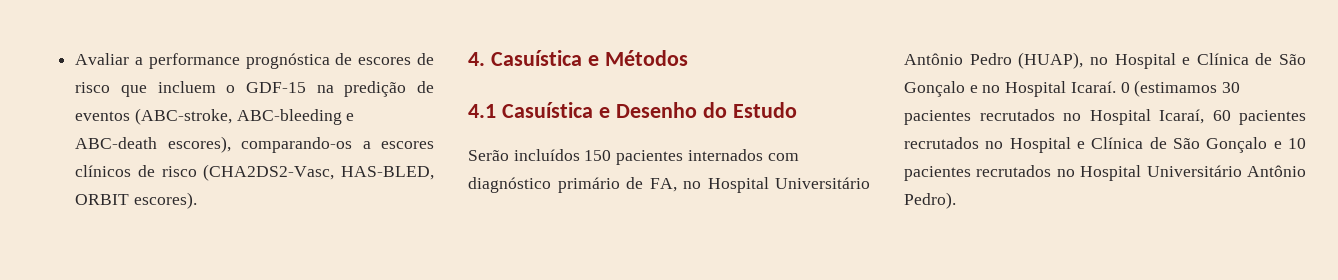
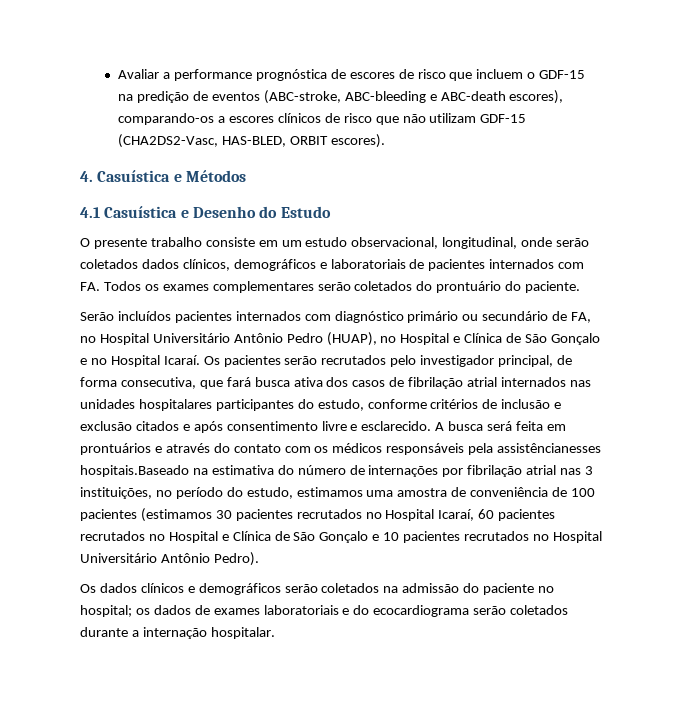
- Avaliar a performance prognóstica de escores de risco que incluem o GDF-15 na predição de eventos (ABC-stroke, ABC-bleeding e ABC-death escores), comparando-os a escores clínicos de risco (CHA2DS2-Vasc, HAS-BLED, ORBIT escores).
+ Avaliar a performance prognóstica de escores de risco que incluem o GDF-15 na predição de eventos (ABC-stroke, ABC-bleeding e ABC-death escores), comparando-os a escores clínicos de risco que não utilizam GDF-15 (CHA2DS2-Vasc, HAS-BLED, ORBIT escores).
+ O presente trabalho consiste em um estudo observacional, longitudinal, onde serão coletados dados clínicos, demográficos e laboratoriais de pacientes internados com FA. Todos os exames complementares serão coletados do prontuário do paciente.
- Serão incluídos 150 pacientes internados com diagnóstico primário de FA, no Hospital Universitário Antônio Pedro (HUAP), no Hospital e Clínica de São Gonçalo e no Hospital Icaraí.
+ Serão incluídos pacientes internados com diagnóstico primário ou secundário de FA, no Hospital Universitário Antônio Pedro (HUAP), no Hospital e Clínica de São Gonçalo e no Hospital Icaraí.
- 0 (estimamos 30 pacientes recrutados no Hospital Icaraí, 60 pacientes recrutados no Hospital e Clínica de São Gonçalo e 10 pacientes recrutados no Hospital Universitário Antônio Pedro).
+ Os pacientes serão recrutados pelo investigador principal, de forma consecutiva, que fará busca ativa dos casos de fibrilação atrial internados nas unidades hospitalares participantes do estudo, conforme critérios de inclusão e exclusão citados e após consentimento livre e esclarecido. A busca será feita em prontuários e através do contato com os médicos responsáveis pela assistêncianesses hospitais.Baseado na estimativa do número de internações por fibrilação atrial nas 3 instituições, no período do estudo, estimamos uma amostra de conveniência de 100 pacientes (estimamos 30 pacientes recrutados no Hospital Icaraí, 60 pacientes recrutados no Hospital e Clínica de São Gonçalo e 10 pacientes recrutados no Hospital Universitário Antônio Pedro).
+ Os dados clínicos e demográficos serão coletados na admissão do paciente no hospital; os dados de exames laboratoriais e do ecocardiograma serão coletados durante a internação hospitalar.

